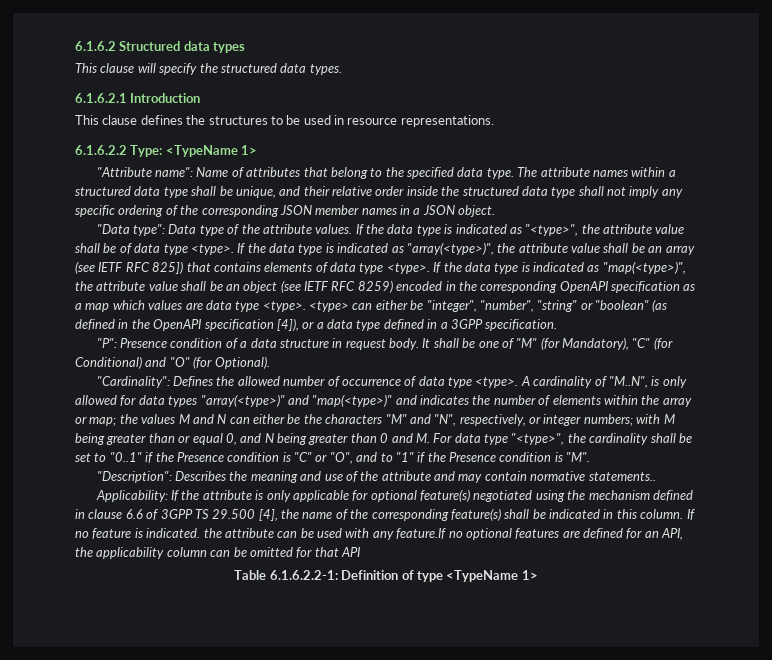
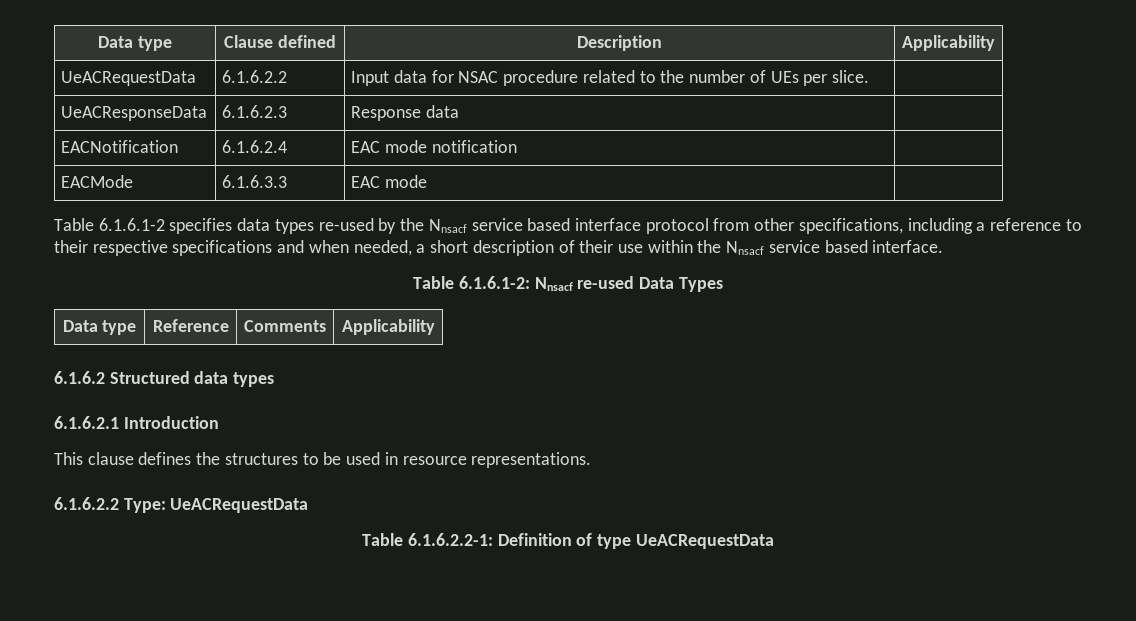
+ Data type | Clause defined | Description | Applicability
+ UeACRequestData | 6.1.6.2.2 | Input data for NSAC procedure related to the number of UEs per slice. |
+ UeACResponseData | 6.1.6.2.3 | Response data |
+ EACNotification | 6.1.6.2.4 | EAC mode notification |
+ EACMode | 6.1.6.3.3 | EAC mode |
+ Table 6.1.6.1-2 specifies data types re-used by the Nnsacf service based interface protocol from other specifications, including a reference to their respective specifications and when needed, a short description of their use within the Nnsacf service based interface.
+ Table 6.1.6.1-2: Nnsacf re-used Data Types
+ Data type | Reference | Comments | Applicability
  6.1.6.2 Structured data types
- This clause will specify the structured data types.
- 6.1.6.2.2 Type: <TypeName 1>
- "Attribute name": Name of attributes that belong to the specified data type. The attribute names within a structured data type shall be unique, and their relative order inside the structured data type shall not imply any specific ordering of the corresponding JSON member names in a JSON object.
- "Data type": Data type of the attribute values. If the data type is indicated as "<type>", the attribute value shall be of data type <type>. If the data type is indicated as "array(<type>)", the attribute value shall be an array (see IETF RFC 825]) that contains elements of data type <type>. If the data type is indicated as "map(<type>)", the attribute value shall be an object (see IETF RFC 8259) encoded in the corresponding OpenAPI specification as a map which values are data type <type>. <type> can either be "integer", "number", "string" or "boolean" (as defined in the OpenAPI specification [4]), or a data type defined in a 3GPP specification.
- "P": Presence condition of a data structure in request body. It shall be one of "M" (for Mandatory), "C" (for Conditional) and "O" (for Optional).
- "Cardinality": Defines the allowed number of occurrence of data type <type>. A cardinality of "M..N", is only allowed for data types "array(<type>)" and "map(<type>)" and indicates the number of elements within the array or map; the values M and N can either be the characters "M" and "N", respectively, or integer numbers; with M being greater than or equal 0, and N being greater than 0 and M. For data type "<type>", the cardinality shall be set to "0..1" if the Presence condition is "C" or "O", and to "1" if the Presence condition is "M".
- "Description": Describes the meaning and use of the attribute and may contain normative statements..
- Applicability: If the attribute is only applicable for optional feature(s) negotiated using the mechanism defined in clause 6.6 of 3GPP TS 29.500 [4], the name of the corresponding feature(s) shall be indicated in this column. If no feature is indicated. the attribute can be used with any feature.If no optional features are defined for an API, the applicability column can be omitted for that API
+ 6.1.6.2.2 Type: UeACRequestData
- Table 6.1.6.2.2-1: Definition of type <TypeName 1>
+ Table 6.1.6.2.2-1: Definition of type UeACRequestData

